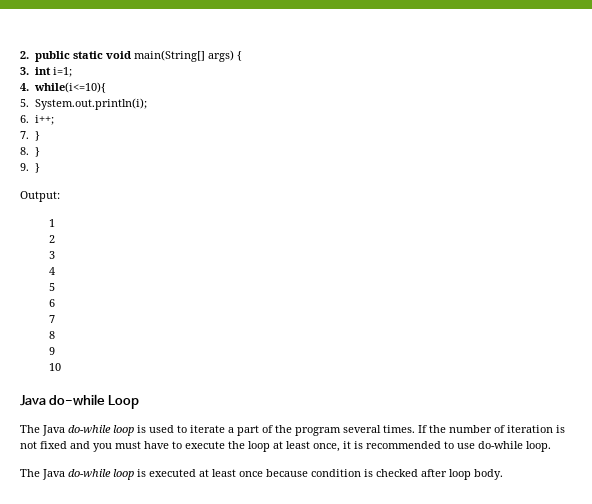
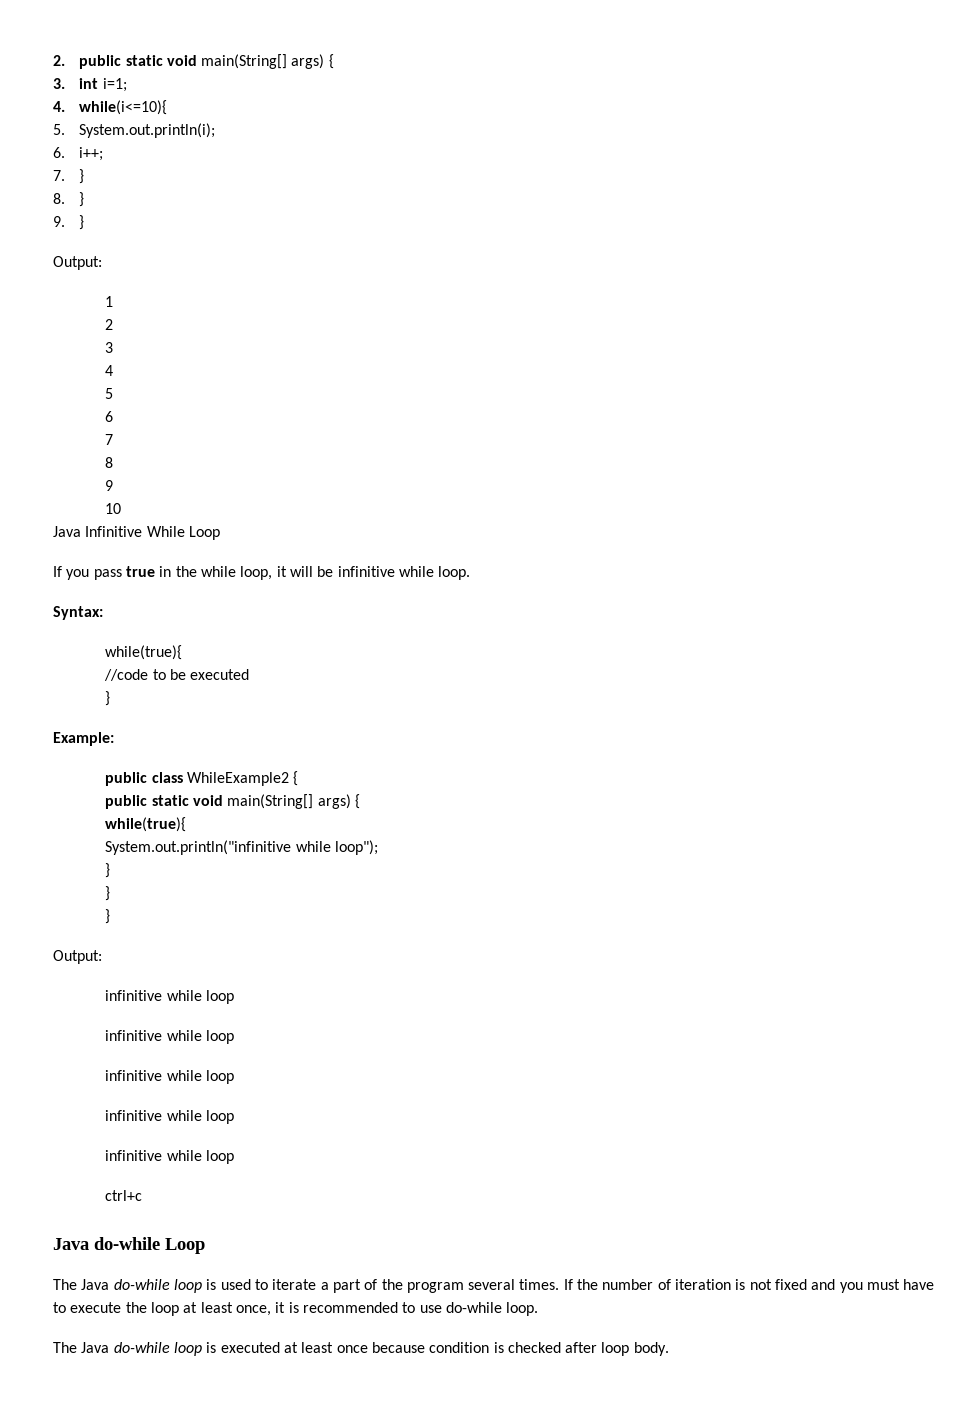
+ Java Infinitive While Loop
+ If you pass true in the while loop, it will be infinitive while loop.
+ Syntax:
+ while(true){
+ //code to be executed
+ }
+ Example:
+ public class WhileExample2 {
+ public static void main(String[] args) {
+ while(true){
+ System.out.println("infinitive while loop");
+ }
+ }
+ }
+ Output:
+ infinitive while loop
+ infinitive while loop
+ infinitive while loop
+ infinitive while loop
+ infinitive while loop
+ ctrl+c

